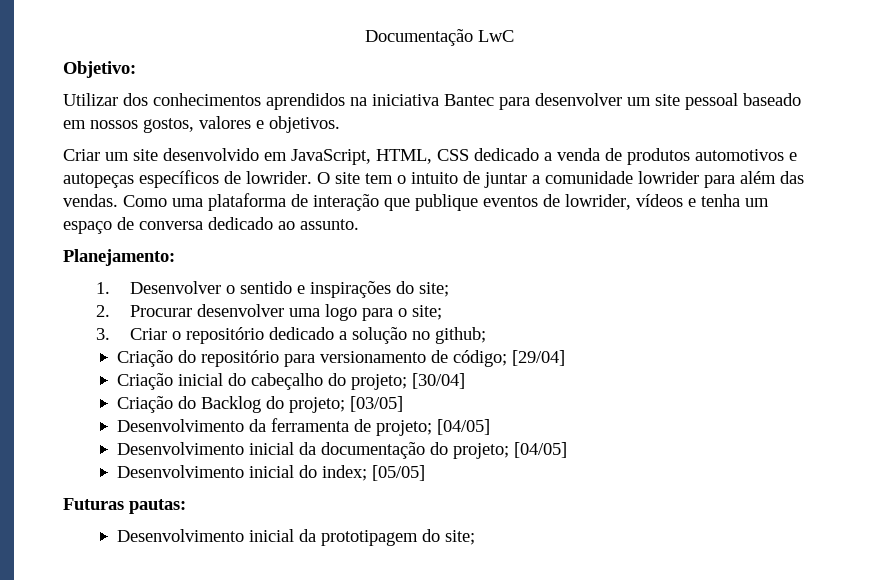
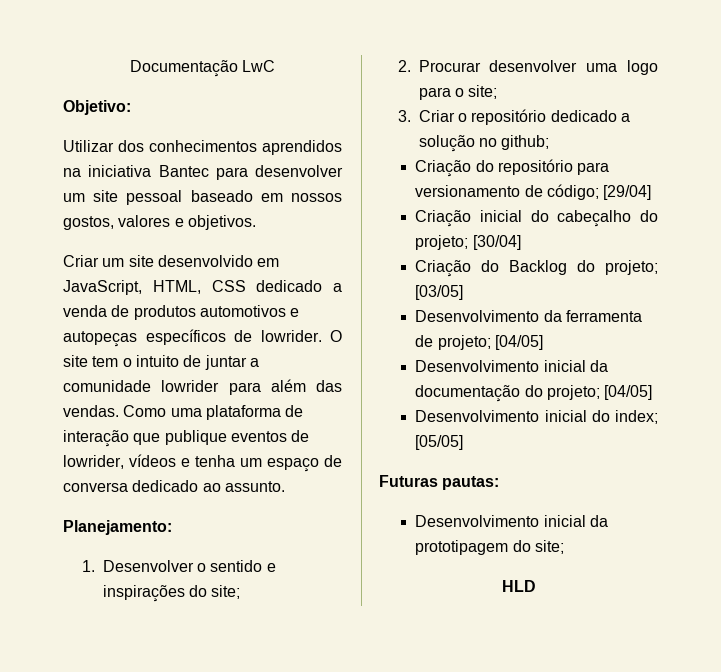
+ HLD

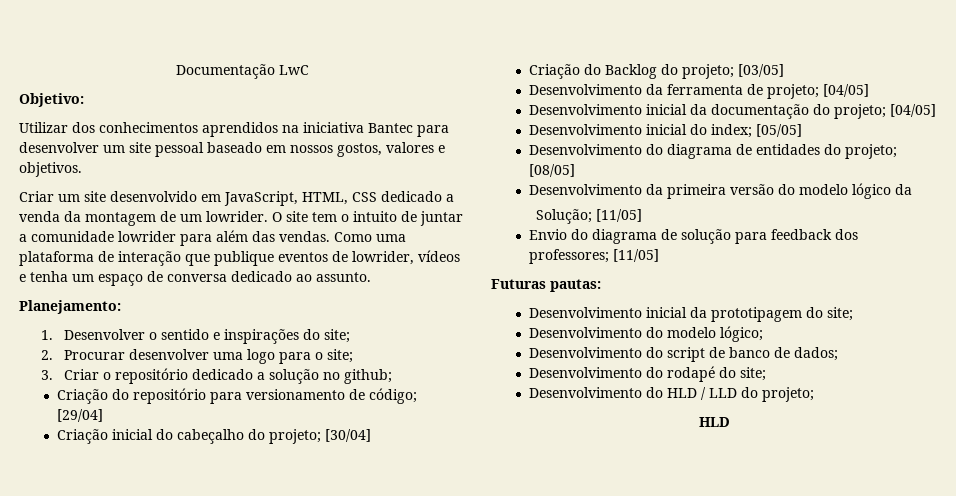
- Criar um site desenvolvido em JavaScript, HTML, CSS dedicado a venda de produtos automotivos e autopeças específicos de lowrider.
+ Criar um site desenvolvido em JavaScript, HTML, CSS dedicado a venda da montagem de um lowrider.
+ Desenvolvimento do diagrama de entidades do projeto; [08/05]
+ Desenvolvimento da primeira versão do modelo lógico da
+ Solução; [11/05]
+ Envio do diagrama de solução para feedback dos professores; [11/05]
+ Desenvolvimento do modelo lógico;
+ Desenvolvimento do script de banco de dados;
+ Desenvolvimento do rodapé do site;
+ Desenvolvimento do HLD / LLD do projeto;

